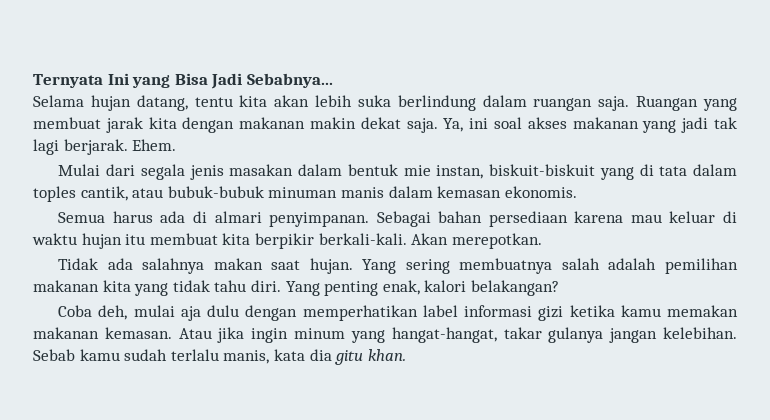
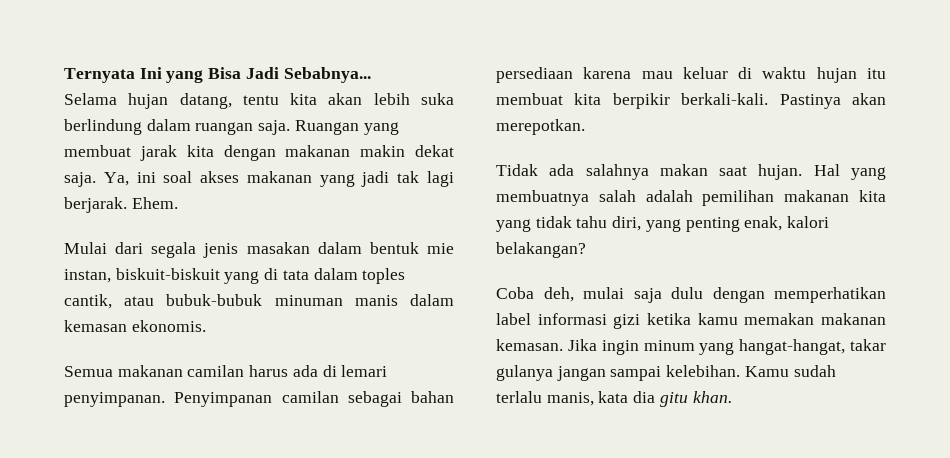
- Semua harus ada di almari penyimpanan. Sebagai bahan persediaan karena mau keluar di waktu hujan itu membuat kita berpikir berkali-kali.
+ Semua makanan camilan harus ada di lemari penyimpanan. Penyimpanan camilan sebagai bahan persediaan karena mau keluar di waktu hujan itu membuat kita berpikir berkali-kali.
- Akan merepotkan.
+ Pastinya akan merepotkan.
- Yang sering membuatnya salah adalah pemilihan makanan kita yang tidak tahu diri. Yang penting enak, kalori belakangan?
+ Hal yang membuatnya salah adalah pemilihan makanan kita yang tidak tahu diri, yang penting enak, kalori belakangan?
- Coba deh, mulai aja dulu dengan memperhatikan label informasi gizi ketika kamu memakan makanan kemasan.
+ Coba deh, mulai saja dulu dengan memperhatikan label informasi gizi ketika kamu memakan makanan kemasan.
- Atau jika ingin minum yang hangat-hangat, takar gulanya jangan kelebihan. Sebab kamu sudah terlalu manis, kata dia gitu khan.
+ Jika ingin minum yang hangat-hangat, takar gulanya jangan sampai kelebihan. Kamu sudah terlalu manis, kata dia gitu khan.

